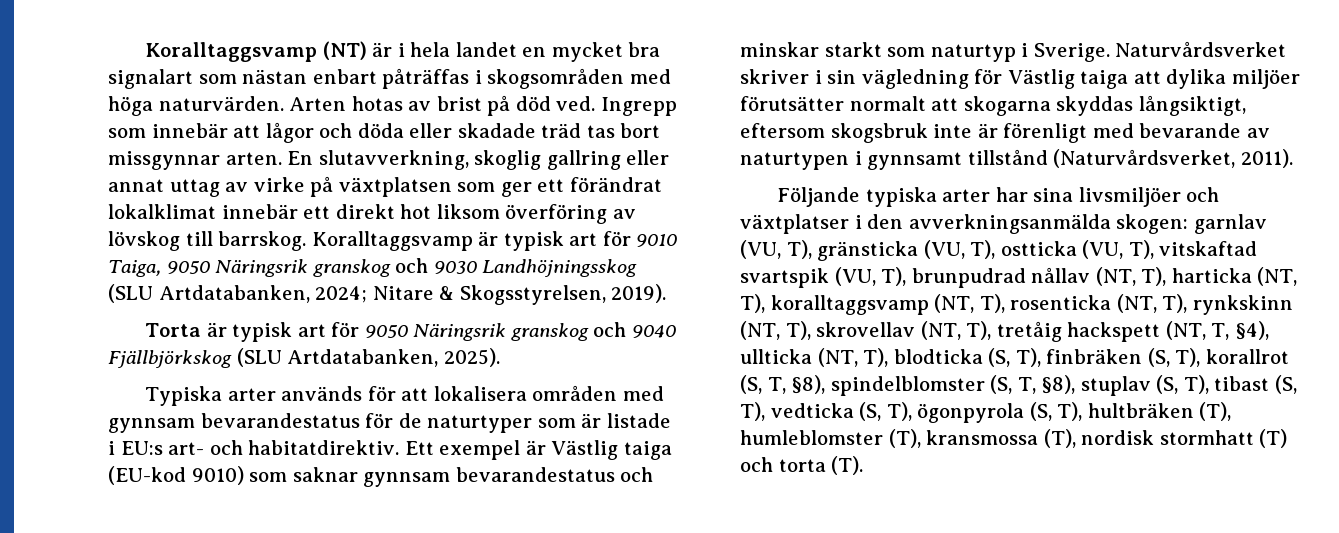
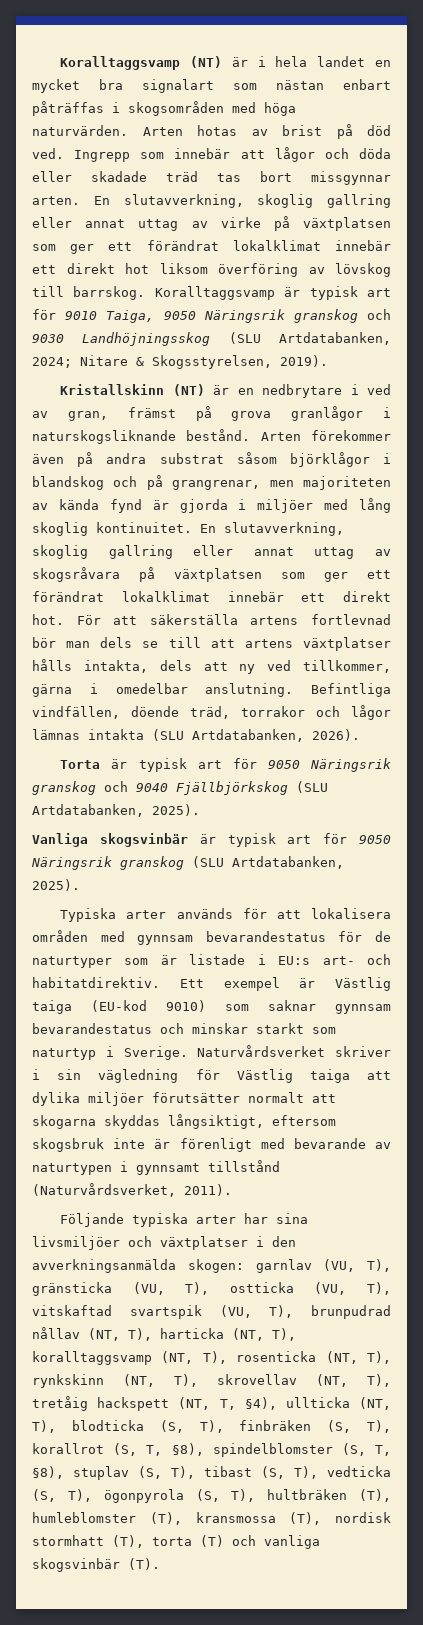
+ Kristallskinn (NT) är en nedbrytare i ved av gran, främst på grova granlågor i naturskogsliknande bestånd. Arten förekommer även på andra substrat såsom björklågor i blandskog och på grangrenar, men majoriteten av kända fynd är gjorda i miljöer med lång skoglig kontinuitet. En slutavverkning, skoglig gallring eller annat uttag av skogsråvara på växtplatsen som ger ett förändrat lokalklimat innebär ett direkt hot. För att säkerställa artens fortlevnad bör man dels se till att artens växtplatser hålls intakta, dels att ny ved tillkommer, gärna i omedelbar anslutning. Befintliga vindfällen, döende träd, torrakor och lågor lämnas intakta (SLU Artdatabanken, 2026).
+ Vanliga skogsvinbär är typisk art för 9050 Näringsrik granskog (SLU Artdatabanken, 2025).
- garnlav (VU, T), gränsticka (VU, T), ostticka (VU, T), vitskaftad svartspik (VU, T), brunpudrad nållav (NT, T), harticka (NT, T), koralltaggsvamp (NT, T), rosenticka (NT, T), rynkskinn (NT, T), skrovellav (NT, T), tretåig hackspett (NT, T, §4), ullticka (NT, T), blodticka (S, T), finbräken (S, T), korallrot (S, T, §8), spindelblomster (S, T, §8), stuplav (S, T), tibast (S, T), vedticka (S, T), ögonpyrola (S, T), hultbräken (T), humleblomster (T), kransmossa (T), nordisk stormhatt (T) och torta (T).
+ garnlav (VU, T), gränsticka (VU, T), ostticka (VU, T), vitskaftad svartspik (VU, T), brunpudrad nållav (NT, T), harticka (NT, T), koralltaggsvamp (NT, T), rosenticka (NT, T), rynkskinn (NT, T), skrovellav (NT, T), tretåig hackspett (NT, T, §4), ullticka (NT, T), blodticka (S, T), finbräken (S, T), korallrot (S, T, §8), spindelblomster (S, T, §8), stuplav (S, T), tibast (S, T), vedticka (S, T), ögonpyrola (S, T), hultbräken (T), humleblomster (T), kransmossa (T), nordisk stormhatt (T), torta (T) och vanliga skogsvinbär (T).

